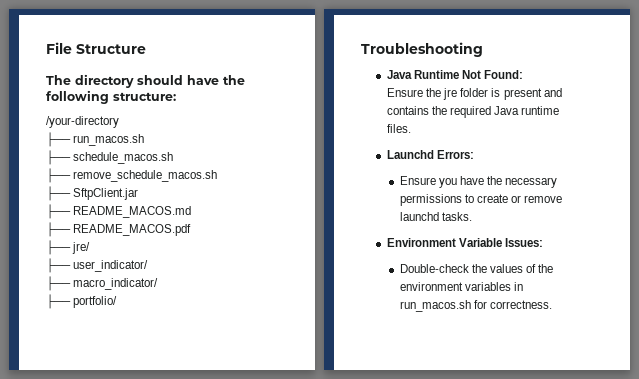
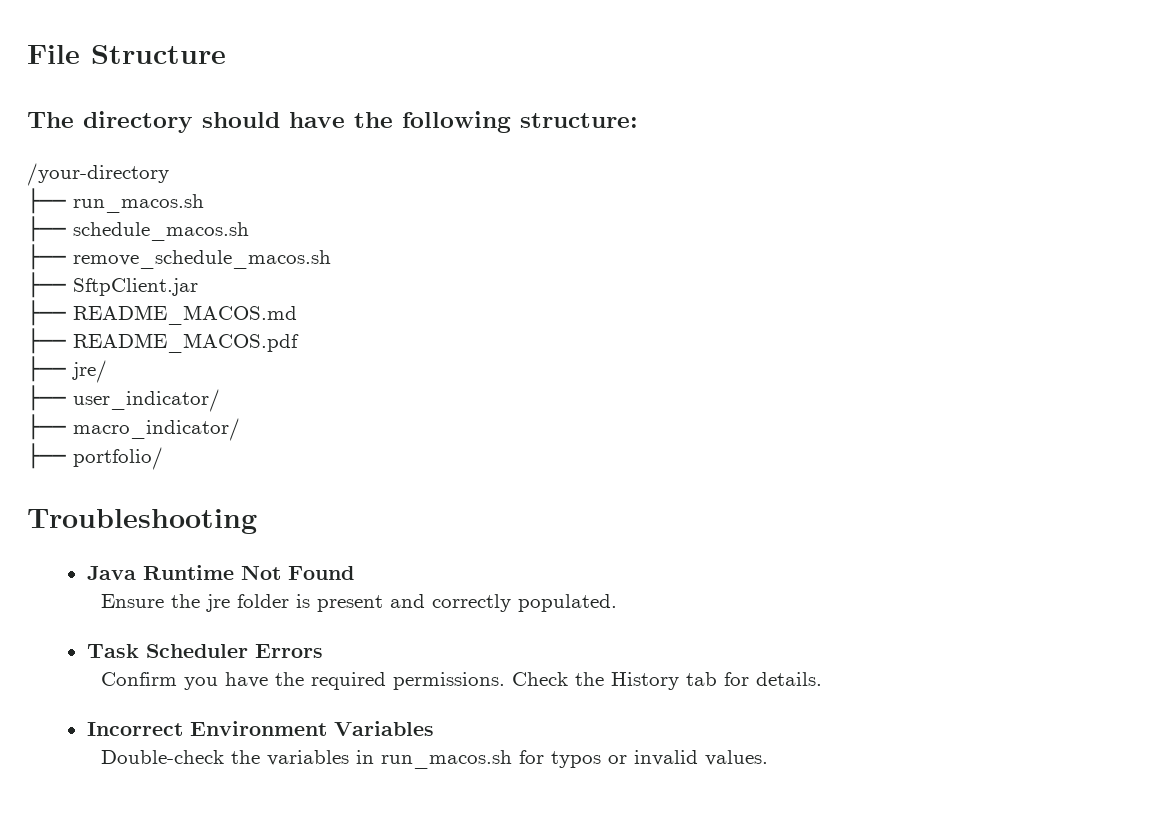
- Java Runtime Not Found:
+ Java Runtime Not Found
- Ensure the jre folder is present and contains the required Java runtime files.
- Launchd Errors:
- Ensure you have the necessary permissions to create or remove launchd tasks.
- Environment Variable Issues:
- Double-check the values of the environment variables in run_macos.sh for correctness.
+ Ensure the jre folder is present and correctly populated.
+ Task Scheduler Errors
+ Confirm you have the required permissions. Check the History tab for details.
+ Incorrect Environment Variables
+ Double-check the variables in run_macos.sh for typos or invalid values.

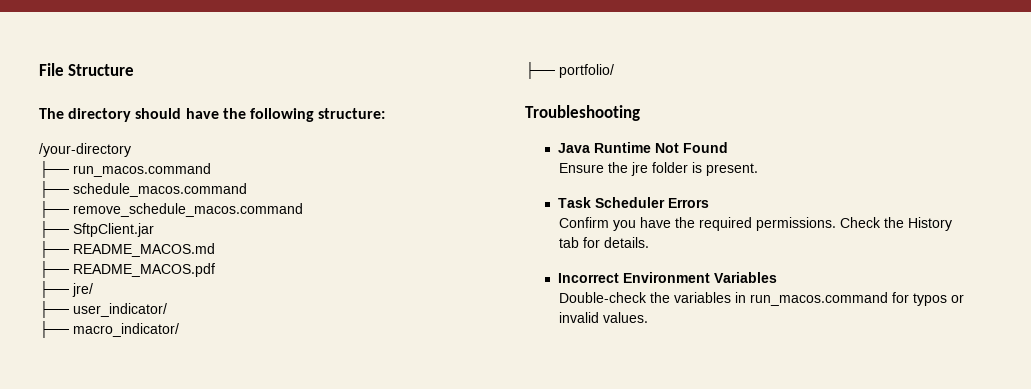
- ├── run_macos.sh
- ├── schedule_macos.sh
- ├── remove_schedule_macos.sh
+ ├── run_macos.command
+ ├── schedule_macos.command
+ ├── remove_schedule_macos.command
- Ensure the jre folder is present and correctly populated.
+ Ensure the jre folder is present.
- Double-check the variables in run_macos.sh for typos or invalid values.
+ Double-check the variables in run_macos.command for typos or invalid values.

